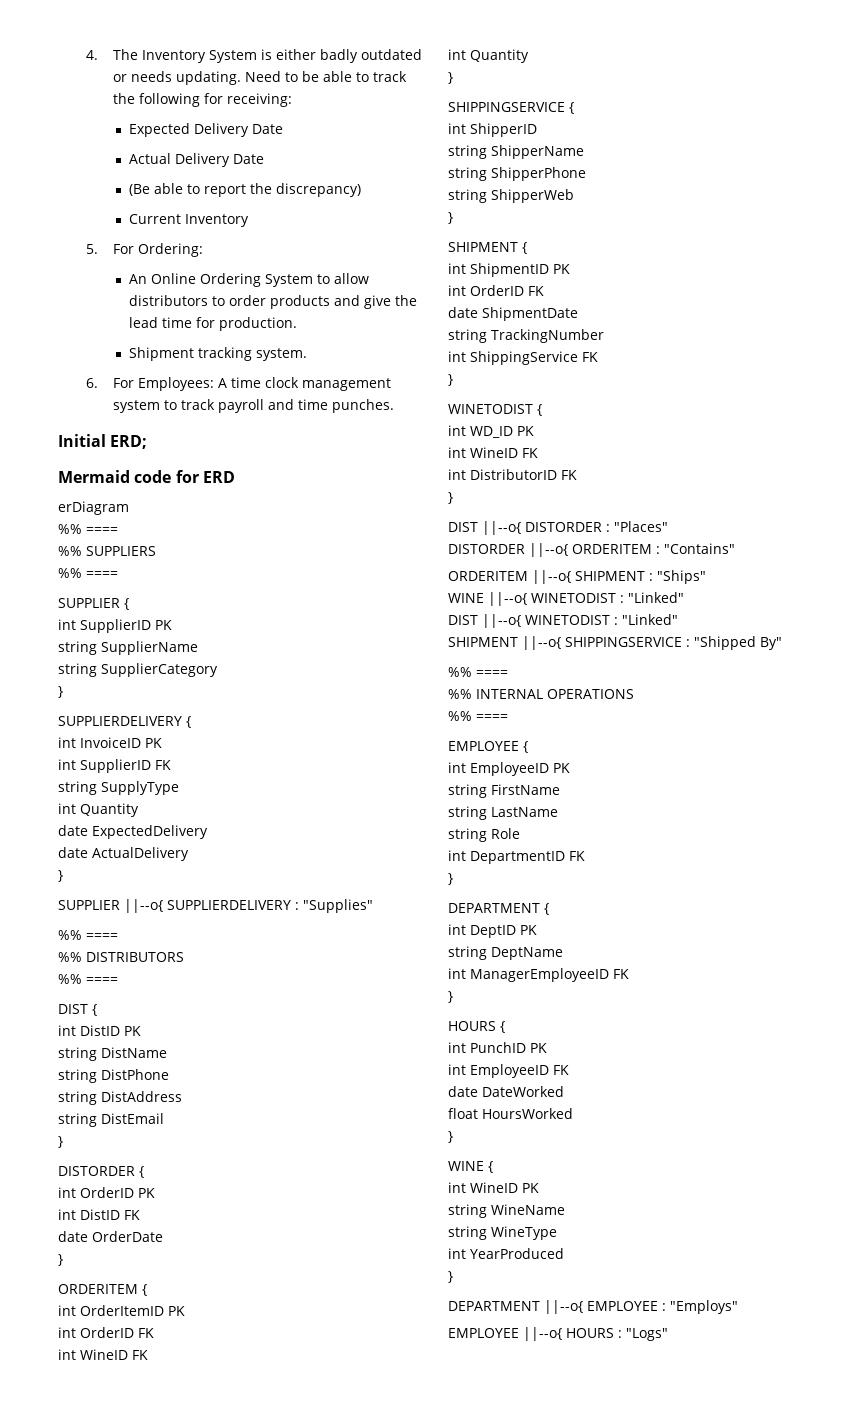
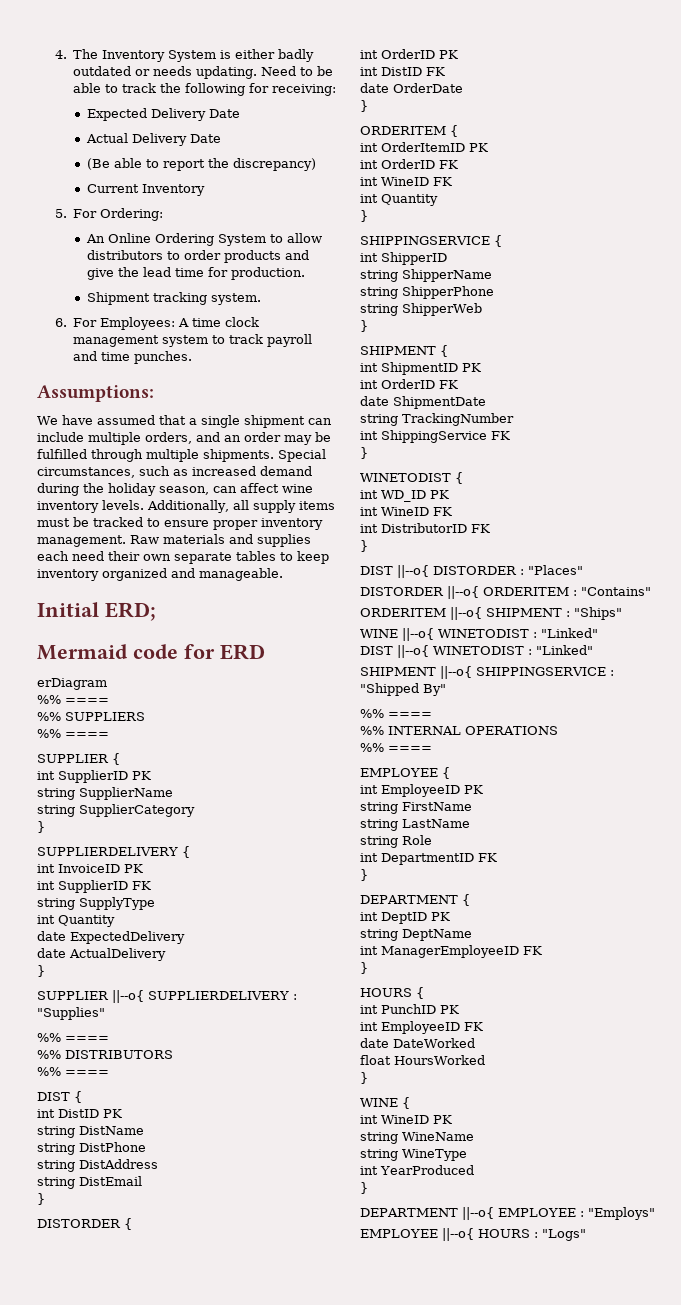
+ Assumptions:
+ We have assumed that a single shipment can include multiple orders, and an order may be fulfilled through multiple shipments. Special circumstances, such as increased demand during the holiday season, can affect wine inventory levels. Additionally, all supply items must be tracked to ensure proper inventory management. Raw materials and supplies each need their own separate tables to keep inventory organized and manageable.

